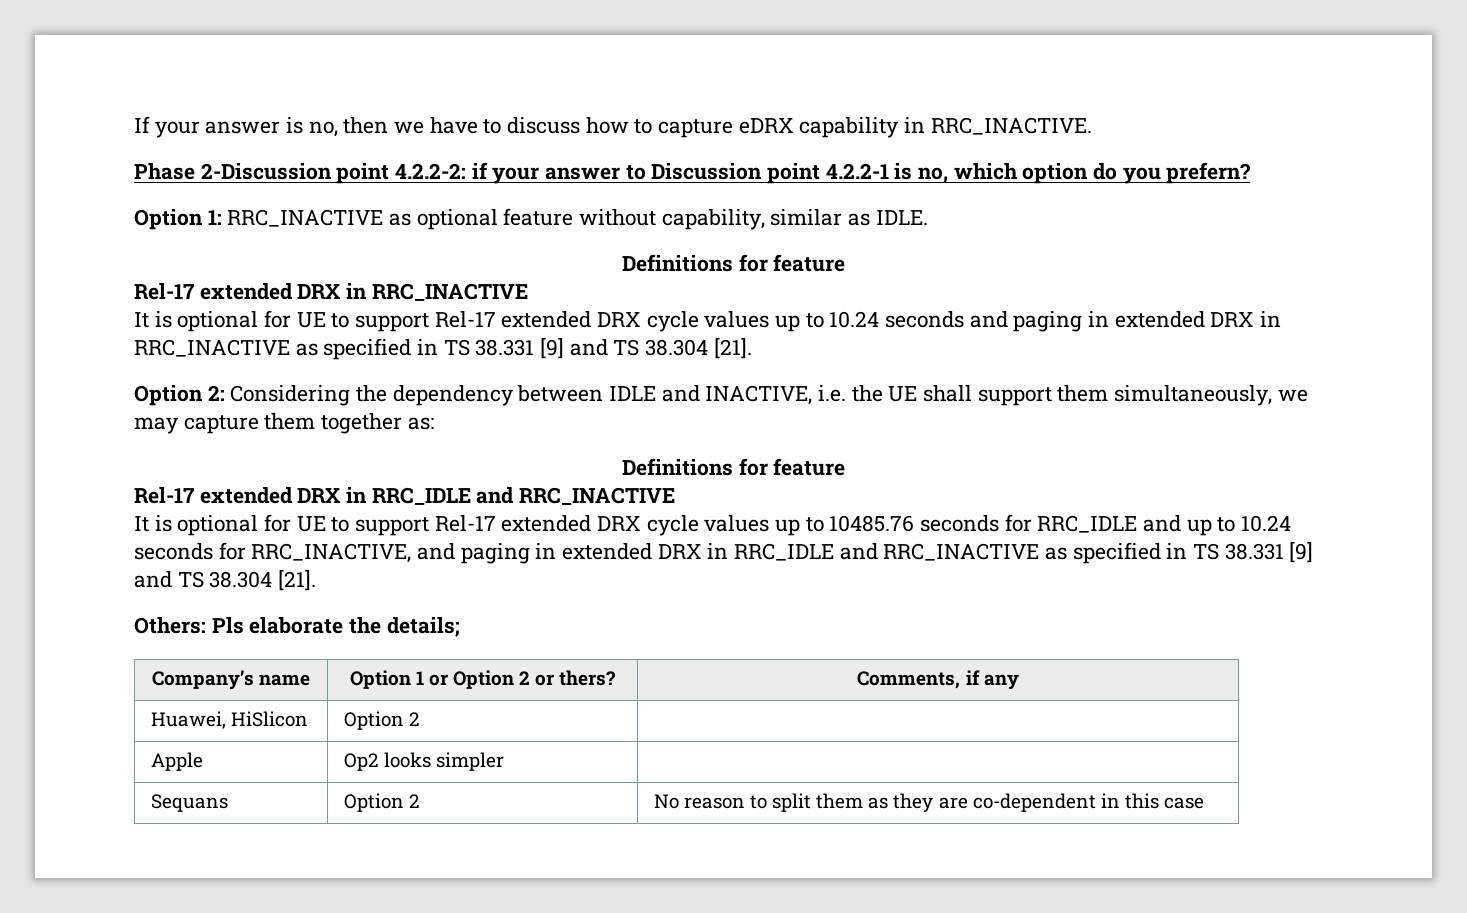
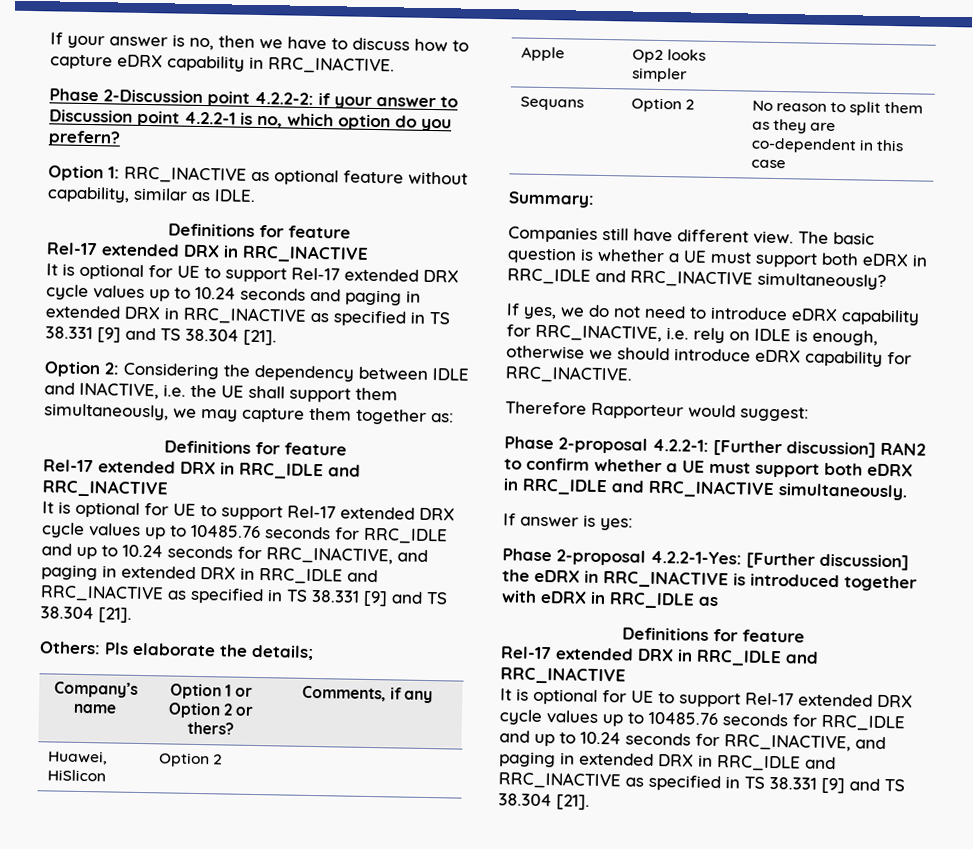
+ Summary:
+ Companies still have different view. The basic question is whether a UE must support both eDRX in RRC_IDLE and RRC_INACTIVE simultaneously?
+ If yes, we do not need to introduce eDRX capability for RRC_INACTIVE, i.e. rely on IDLE is enough, otherwise we should introduce eDRX capability for RRC_INACTIVE.
+ Therefore Rapporteur would suggest:
+ Phase 2-proposal 4.2.2-1: [Further discussion] RAN2 to confirm whether a UE must support both eDRX in RRC_IDLE and RRC_INACTIVE simultaneously.
+ If answer is yes:
+ Phase 2-proposal 4.2.2-1-Yes: [Further discussion] the eDRX in RRC_INACTIVE is introduced together with eDRX in RRC_IDLE as
+ Definitions for feature
+ Rel-17 extended DRX in RRC_IDLE and RRC_INACTIVE
+ It is optional for UE to support Rel-17 extended DRX cycle values up to 10485.76 seconds for RRC_IDLE and up to 10.24 seconds for RRC_INACTIVE, and paging in extended DRX in RRC_IDLE and RRC_INACTIVE as specified in TS 38.331 [9] and TS 38.304 [21].

